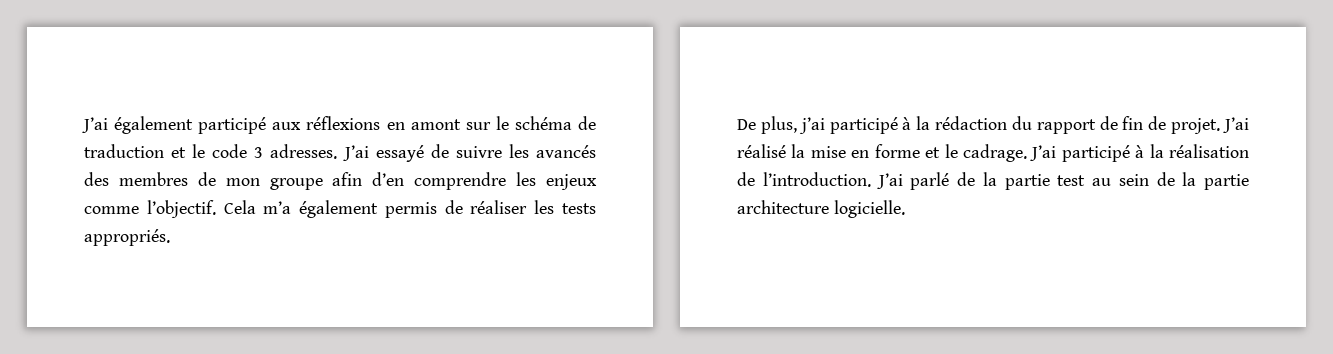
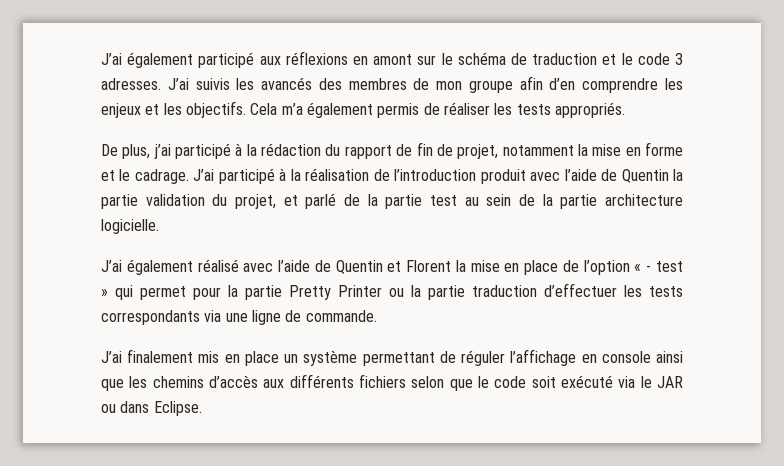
- J’ai essayé de suivre les avancés des membres de mon groupe afin d’en comprendre les enjeux comme l’objectif.
+ J’ai suivis les avancés des membres de mon groupe afin d’en comprendre les enjeux et les objectifs.
- De plus, j’ai participé à la rédaction du rapport de fin de projet. J’ai réalisé la mise en forme et le cadrage.
+ De plus, j’ai participé à la rédaction du rapport de fin de projet, notamment la mise en forme et le cadrage.
- J’ai participé à la réalisation de l’introduction. J’ai parlé de la partie test au sein de la partie architecture logicielle.
+ J’ai participé à la réalisation de l’introduction produit avec l’aide de Quentin la partie validation du projet, et parlé de la partie test au sein de la partie architecture logicielle.
+ J’ai également réalisé avec l’aide de Quentin et Florent la mise en place de l’option « - test » qui permet pour la partie Pretty Printer ou la partie traduction d’effectuer les tests correspondants via une ligne de commande.
+ J’ai finalement mis en place un système permettant de réguler l’affichage en console ainsi que les chemins d’accès aux différents fichiers selon que le code soit exécuté via le JAR ou dans Eclipse.

